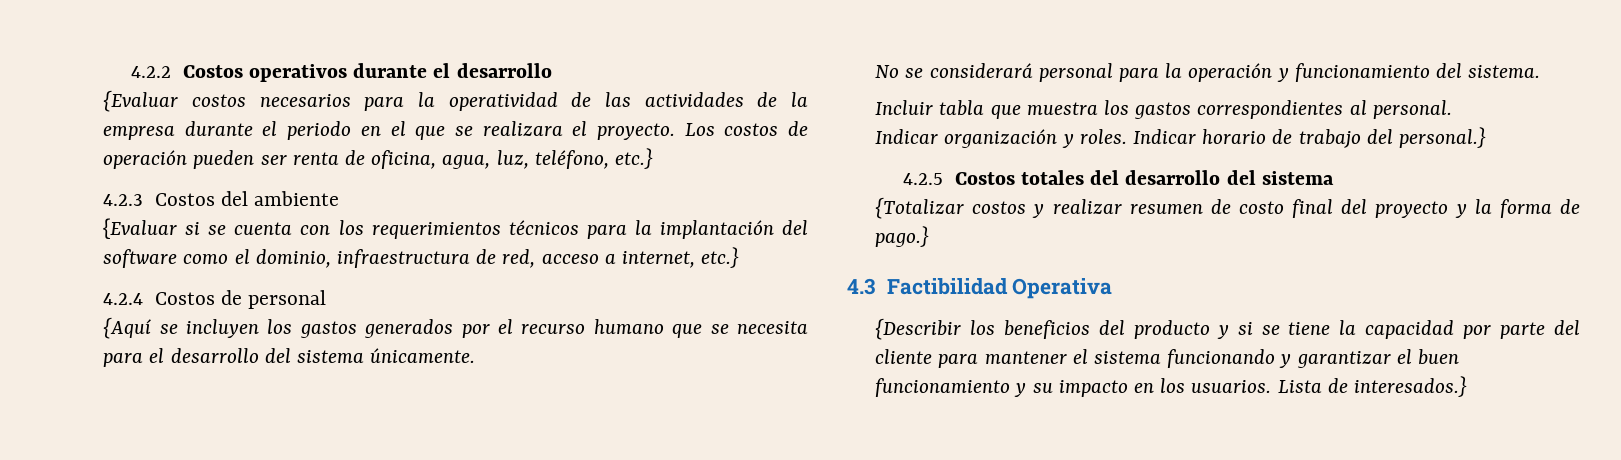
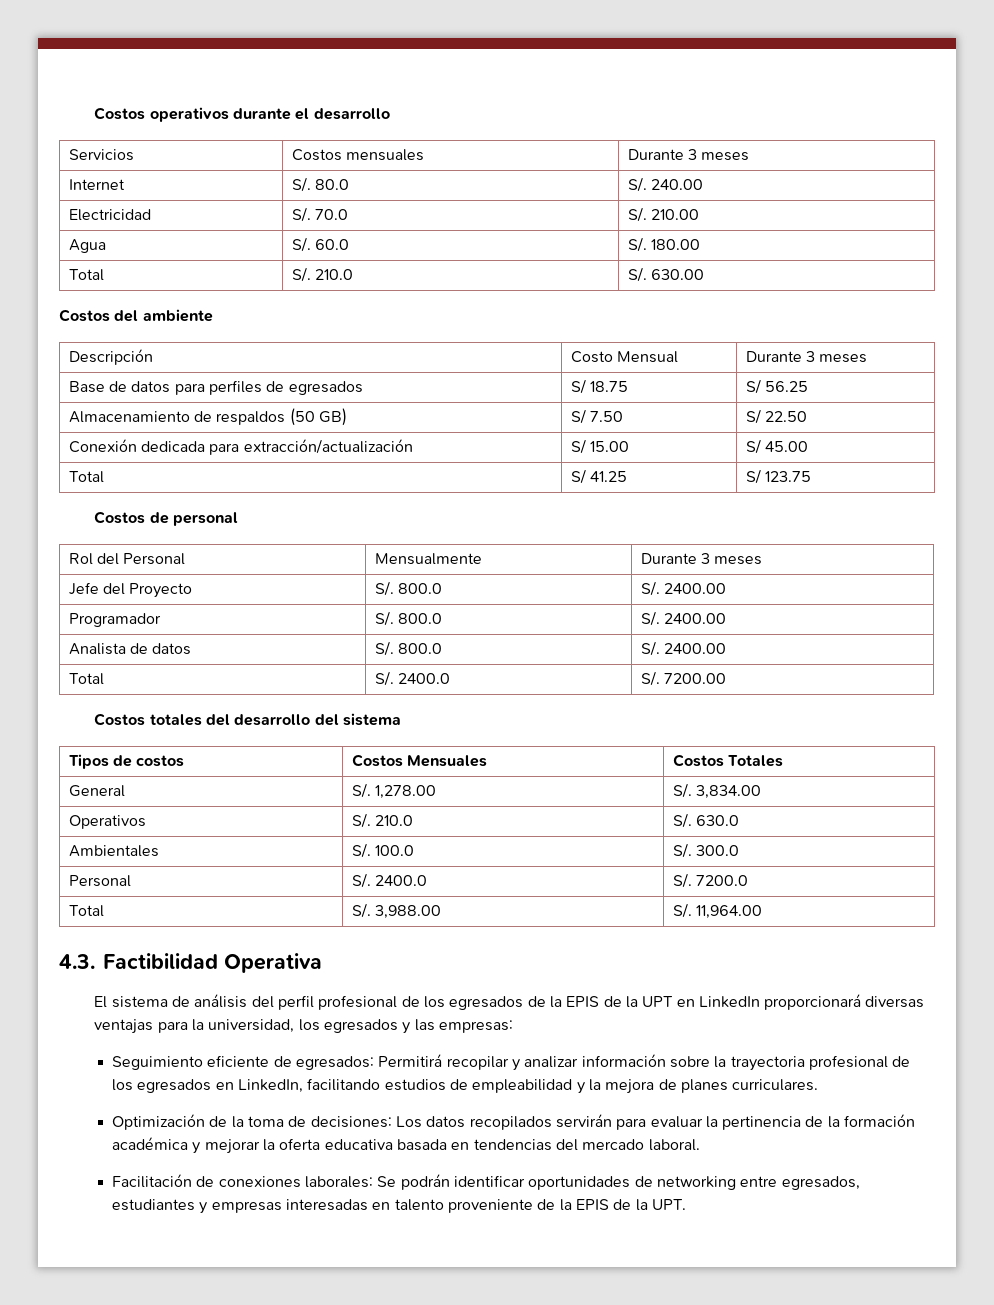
- 4.2.2 Costos operativos durante el desarrollo
+ Costos operativos durante el desarrollo
- {Evaluar costos necesarios para la operatividad de las actividades de la empresa durante el periodo en el que se realizara el proyecto. Los costos de operación pueden ser renta de oficina, agua, luz, teléfono, etc.}
- 4.2.3 Costos del ambiente
- {Evaluar si se cuenta con los requerimientos técnicos para la implantación del software como el dominio, infraestructura de red, acceso a internet, etc.}
- 4.2.4 Costos de personal
- {Aquí se incluyen los gastos generados por el recurso humano que se necesita para el desarrollo del sistema únicamente.
- No se considerará personal para la operación y funcionamiento del sistema.
- Incluir tabla que muestra los gastos correspondientes al personal.
- Indicar organización y roles. Indicar horario de trabajo del personal.}
- 4.2.5 Costos totales del desarrollo del sistema
+ Servicios | Costos mensuales | Durante 3 meses
+ Internet | S/. 80.0 | S/. 240.00
+ Electricidad | S/. 70.0 | S/. 210.00
+ Agua | S/. 60.0 | S/. 180.00
+ Total | S/. 210.0 | S/. 630.00
+ Costos del ambiente
+ Descripción | Costo Mensual | Durante 3 meses
+ Base de datos para perfiles de egresados | S/ 18.75 | S/ 56.25
+ Almacenamiento de respaldos (50 GB) | S/ 7.50 | S/ 22.50
+ Conexión dedicada para extracción/actualización | S/ 15.00 | S/ 45.00
+ Total | S/ 41.25 | S/ 123.75
+ Costos de personal
+ Rol del Personal | Mensualmente | Durante 3 meses
+ Jefe del Proyecto | S/. 800.0 | S/. 2400.00
+ Programador | S/. 800.0 | S/. 2400.00
+ Analista de datos | S/. 800.0 | S/. 2400.00
+ Total | S/. 2400.0 | S/. 7200.00
+ Costos totales del desarrollo del sistema
- {Totalizar costos y realizar resumen de costo final del proyecto y la forma de pago.}
- 4.3 Factibilidad Operativa
- {Describir los beneficios del producto y si se tiene la capacidad por parte del cliente para mantener el sistema funcionando y garantizar el buen funcionamiento y su impacto en los usuarios. Lista de interesados.}
+ Tipos de costos | Costos Mensuales | Costos Totales
+ General | S/. 1,278.00 | S/. 3,834.00
+ Operativos | S/. 210.0 | S/. 630.0
+ Ambientales | S/. 100.0 | S/. 300.0
+ Personal | S/. 2400.0 | S/. 7200.0
+ Total | S/. 3,988.00 | S/. 11,964.00
+ 4.3. Factibilidad Operativa
+ El sistema de análisis del perfil profesional de los egresados de la EPIS de la UPT en LinkedIn proporcionará diversas ventajas para la universidad, los egresados y las empresas:
+ Seguimiento eficiente de egresados: Permitirá recopilar y analizar información sobre la trayectoria profesional de los egresados en LinkedIn, facilitando estudios de empleabilidad y la mejora de planes curriculares.
+ Optimización de la toma de decisiones: Los datos recopilados servirán para evaluar la pertinencia de la formación académica y mejorar la oferta educativa basada en tendencias del mercado laboral.
+ Facilitación de conexiones laborales: Se podrán identificar oportunidades de networking entre egresados, estudiantes y empresas interesadas en talento proveniente de la EPIS de la UPT.

